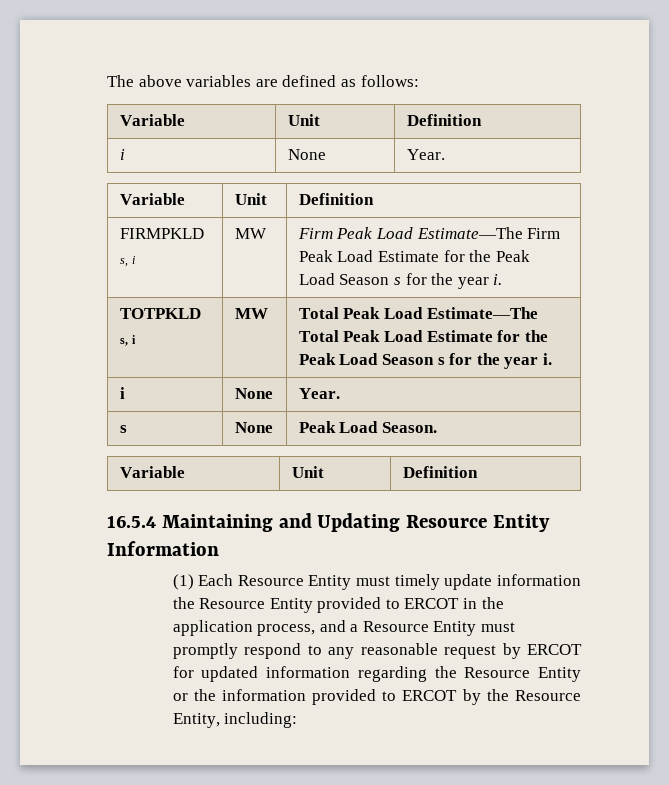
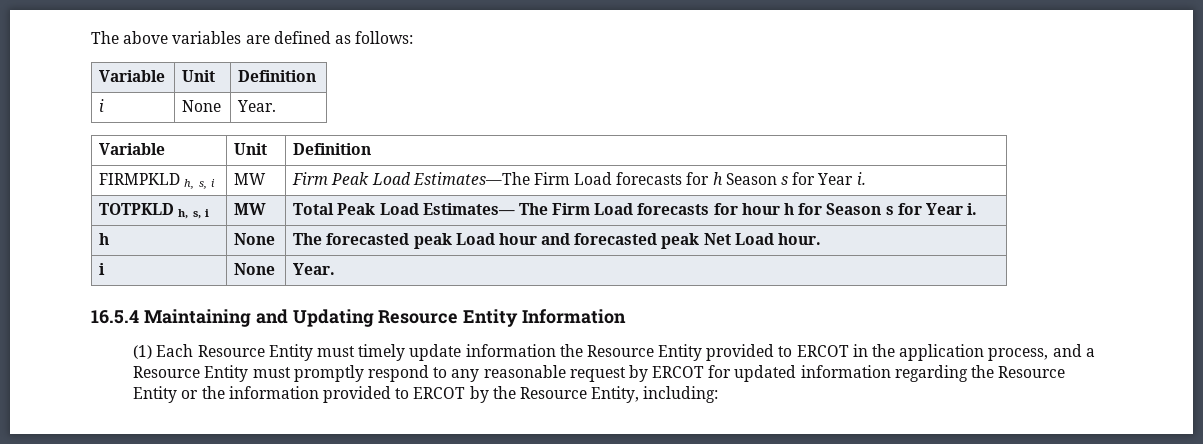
- FIRMPKLD s, i | MW | Firm Peak Load Estimate—The Firm Peak Load Estimate for the Peak Load Season s for the year i.
+ FIRMPKLD h, s, i | MW | Firm Peak Load Estimates—The Firm Load forecasts for h Season s for Year i.
- TOTPKLD s, i | MW | Total Peak Load Estimate—The Total Peak Load Estimate for the Peak Load Season s for the year i.
+ TOTPKLD h, s, i | MW | Total Peak Load Estimates— The Firm Load forecasts for hour h for Season s for Year i.
+ h | None | The forecasted peak Load hour and forecasted peak Net Load hour.
  i | None | Year.
- s | None | Peak Load Season.
- Variable | Unit | Definition

